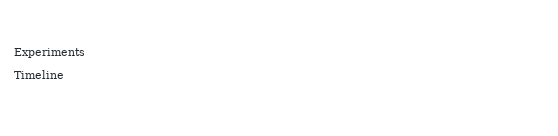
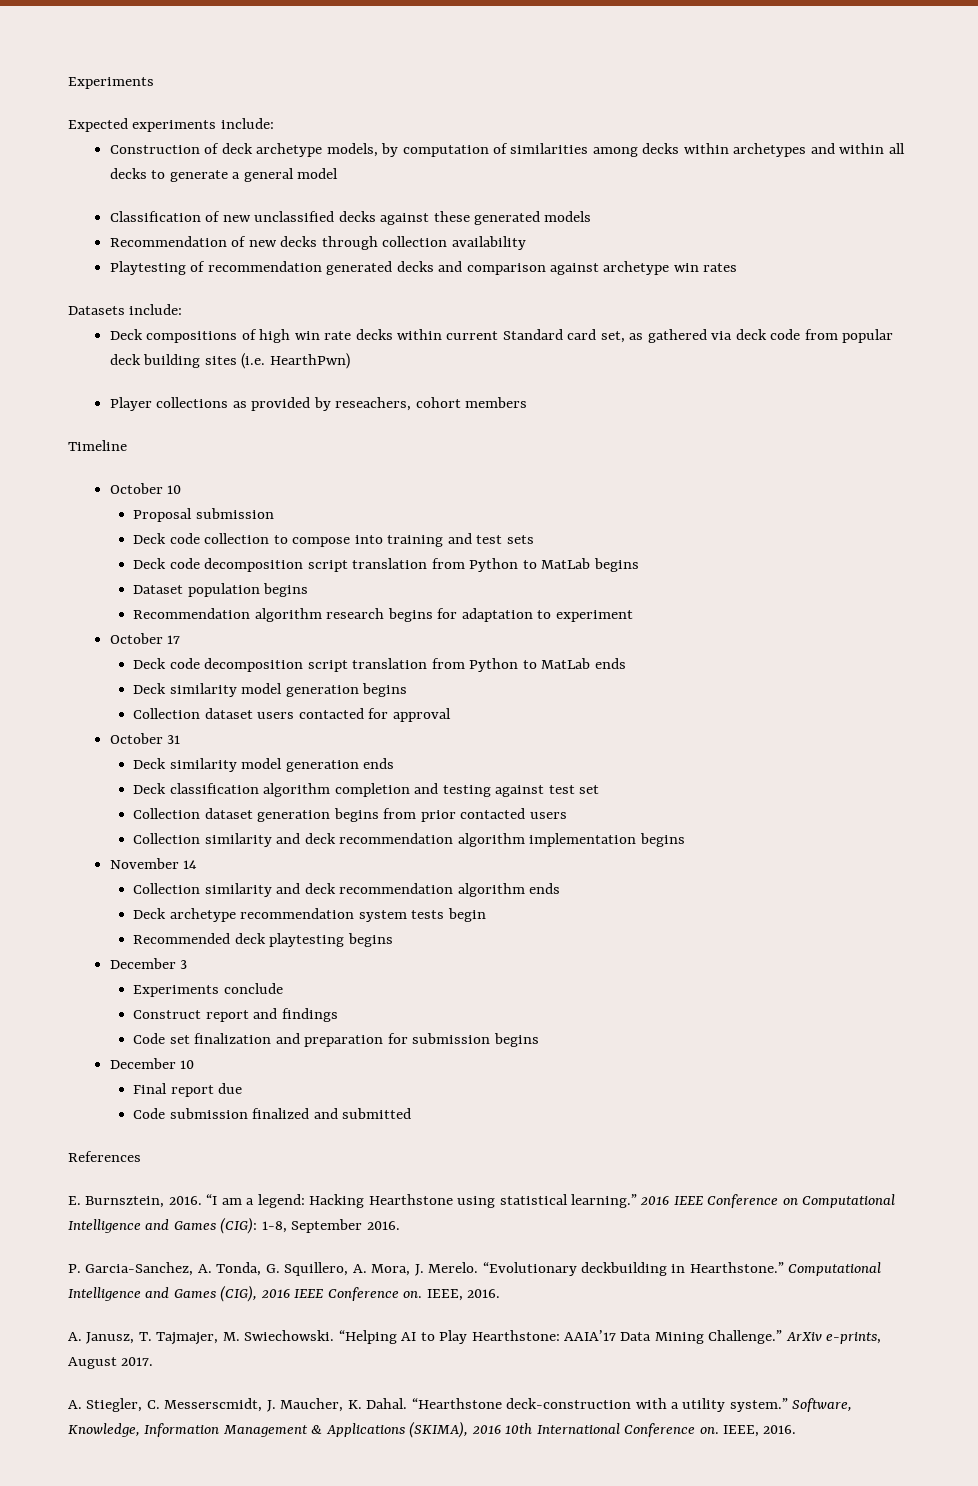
+ Expected experiments include:
+ Construction of deck archetype models, by computation of similarities among decks within archetypes and within all decks to generate a general model
+ Classification of new unclassified decks against these generated models
+ Recommendation of new decks through collection availability
+ Playtesting of recommendation generated decks and comparison against archetype win rates
+ Datasets include:
+ Deck compositions of high win rate decks within current Standard card set, as gathered via deck code from popular deck building sites (i.e. HearthPwn)
+ Player collections as provided by reseachers, cohort members
  Timeline
+ October 10
+ Proposal submission
+ Deck code collection to compose into training and test sets
+ Deck code decomposition script translation from Python to MatLab begins
+ Dataset population begins
+ Recommendation algorithm research begins for adaptation to experiment
+ October 17
+ Deck code decomposition script translation from Python to MatLab ends
+ Deck similarity model generation begins
+ Collection dataset users contacted for approval
+ October 31
+ Deck similarity model generation ends
+ Deck classification algorithm completion and testing against test set
+ Collection dataset generation begins from prior contacted users
+ Collection similarity and deck recommendation algorithm implementation begins
+ November 14
+ Collection similarity and deck recommendation algorithm ends
+ Deck archetype recommendation system tests begin
+ Recommended deck playtesting begins
+ December 3
+ Experiments conclude
+ Construct report and findings
+ Code set finalization and preparation for submission begins
+ December 10
+ Final report due
+ Code submission finalized and submitted
+ References
+ E. Burnsztein, 2016. “I am a legend: Hacking Hearthstone using statistical learning.” 2016 IEEE Conference on Computational Intelligence and Games (CIG): 1-8, September 2016.
+ P. Garcia-Sanchez, A. Tonda, G. Squillero, A. Mora, J. Merelo. “Evolutionary deckbuilding in Hearthstone.” Computational Intelligence and Games (CIG), 2016 IEEE Conference on. IEEE, 2016.
+ A. Janusz, T. Tajmajer, M. Swiechowski. “Helping AI to Play Hearthstone: AAIA’17 Data Mining Challenge.” ArXiv e-prints, August 2017.
+ A. Stiegler, C. Messerscmidt, J. Maucher, K. Dahal. “Hearthstone deck-construction with a utility system.” Software, Knowledge, Information Management & Applications (SKIMA), 2016 10th International Conference on. IEEE, 2016.

